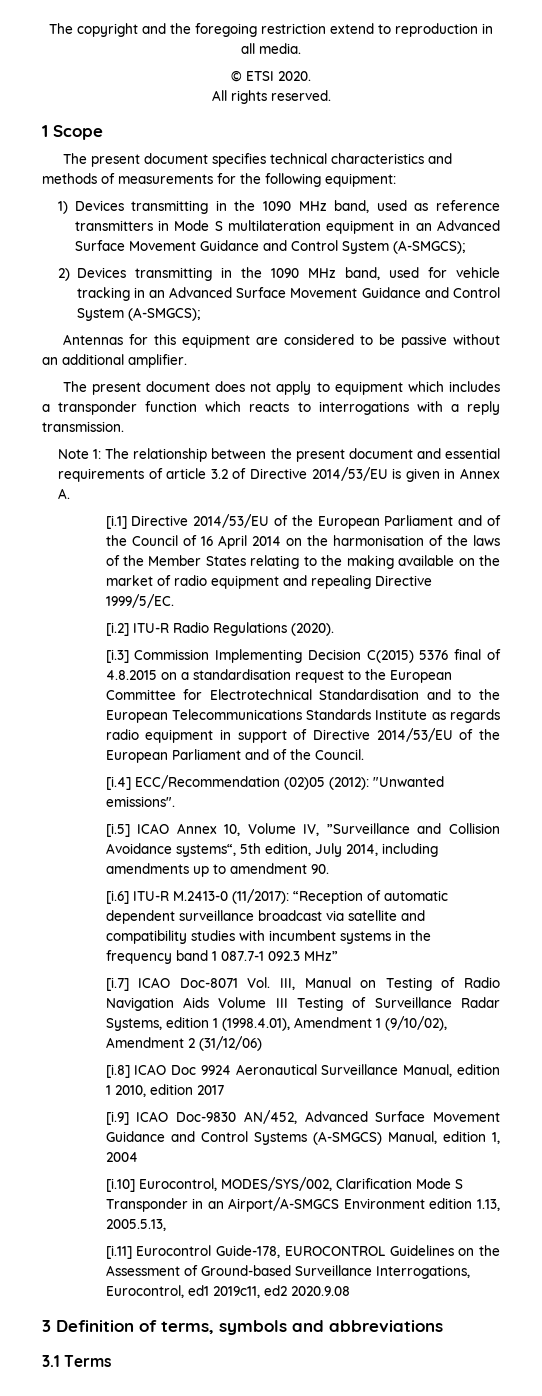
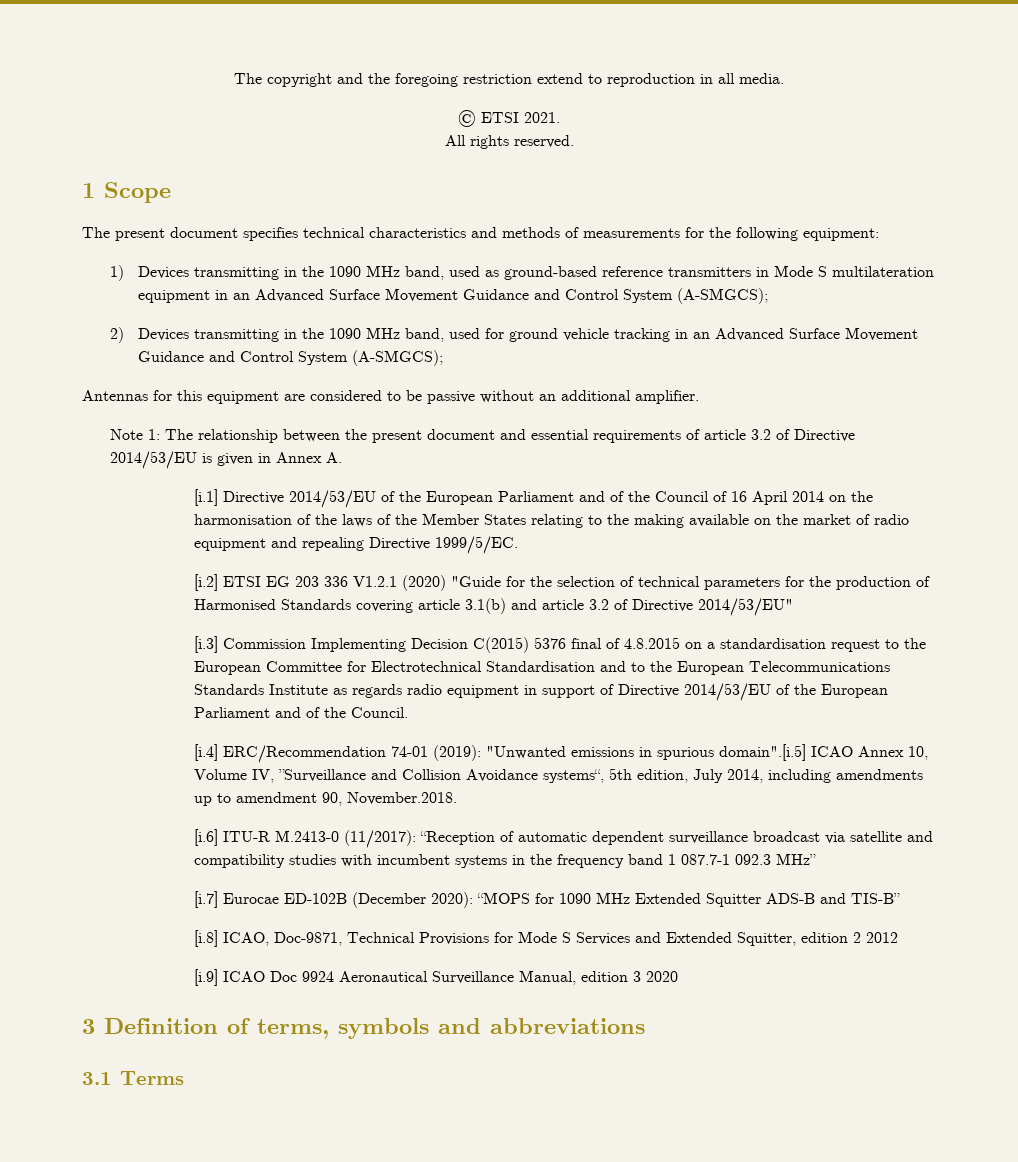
- © ETSI 2020.
+ © ETSI 2021.
- 1) Devices transmitting in the 1090 MHz band, used as reference transmitters in Mode S multilateration equipment in an Advanced Surface Movement Guidance and Control System (A-SMGCS);
+ 1) Devices transmitting in the 1090 MHz band, used as ground-based reference transmitters in Mode S multilateration equipment in an Advanced Surface Movement Guidance and Control System (A-SMGCS);
- 2) Devices transmitting in the 1090 MHz band, used for vehicle tracking in an Advanced Surface Movement Guidance and Control System (A-SMGCS);
+ 2) Devices transmitting in the 1090 MHz band, used for ground vehicle tracking in an Advanced Surface Movement Guidance and Control System (A-SMGCS);
- The present document does not apply to equipment which includes a transponder function which reacts to interrogations with a reply transmission.
- [i.2] ITU-R Radio Regulations (2020).
+ [i.2] ETSI EG 203 336 V1.2.1 (2020) "Guide for the selection of technical parameters for the production of Harmonised Standards covering article 3.1(b) and article 3.2 of Directive 2014/53/EU"
- [i.4] ECC/Recommendation (02)05 (2012): "Unwanted emissions".
- [i.5] ICAO Annex 10, Volume IV, ”Surveillance and Collision Avoidance systems“, 5th edition, July 2014, including amendments up to amendment 90.
+ [i.4] ERC/Recommendation 74-01 (2019): "Unwanted emissions in spurious domain".[i.5] ICAO Annex 10, Volume IV, ”Surveillance and Collision Avoidance systems“, 5th edition, July 2014, including amendments up to amendment 90, November.2018.
- [i.7] ICAO Doc-8071 Vol. III, Manual on Testing of Radio Navigation Aids Volume III Testing of Surveillance Radar Systems, edition 1 (1998.4.01), Amendment 1 (9/10/02), Amendment 2 (31/12/06)
- [i.8] ICAO Doc 9924 Aeronautical Surveillance Manual, edition 1 2010, edition 2017
- [i.9] ICAO Doc-9830 AN/452, Advanced Surface Movement Guidance and Control Systems (A-SMGCS) Manual, edition 1, 2004
- [i.10] Eurocontrol, MODES/SYS/002, Clarification Mode S Transponder in an Airport/A-SMGCS Environment edition 1.13, 2005.5.13,
- [i.11] Eurocontrol Guide-178, EUROCONTROL Guidelines on the Assessment of Ground-based Surveillance Interrogations, Eurocontrol, ed1 2019c11, ed2 2020.9.08
+ [i.7] Eurocae ED-102B (December 2020): “MOPS for 1090 MHz Extended Squitter ADS-B and TIS-B”
+ [i.8] ICAO, Doc-9871, Technical Provisions for Mode S Services and Extended Squitter, edition 2 2012
+ [i.9] ICAO Doc 9924 Aeronautical Surveillance Manual, edition 3 2020

